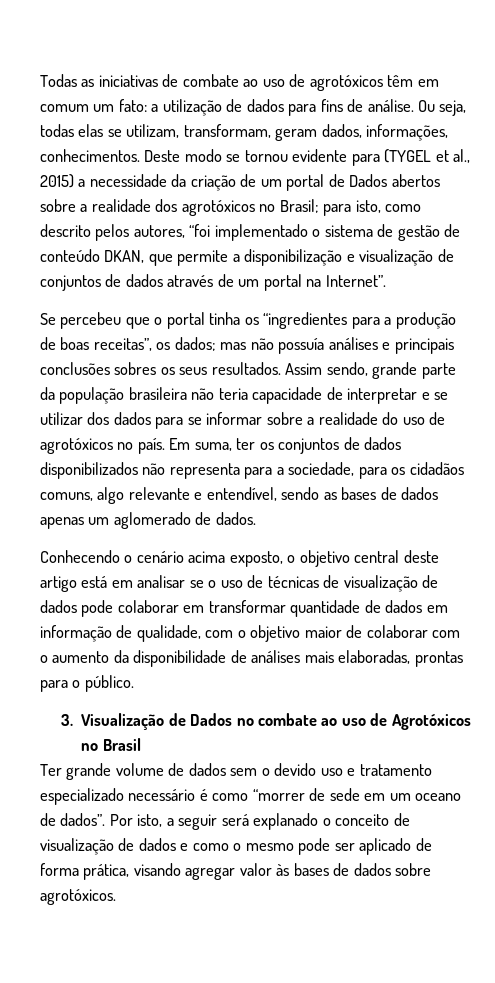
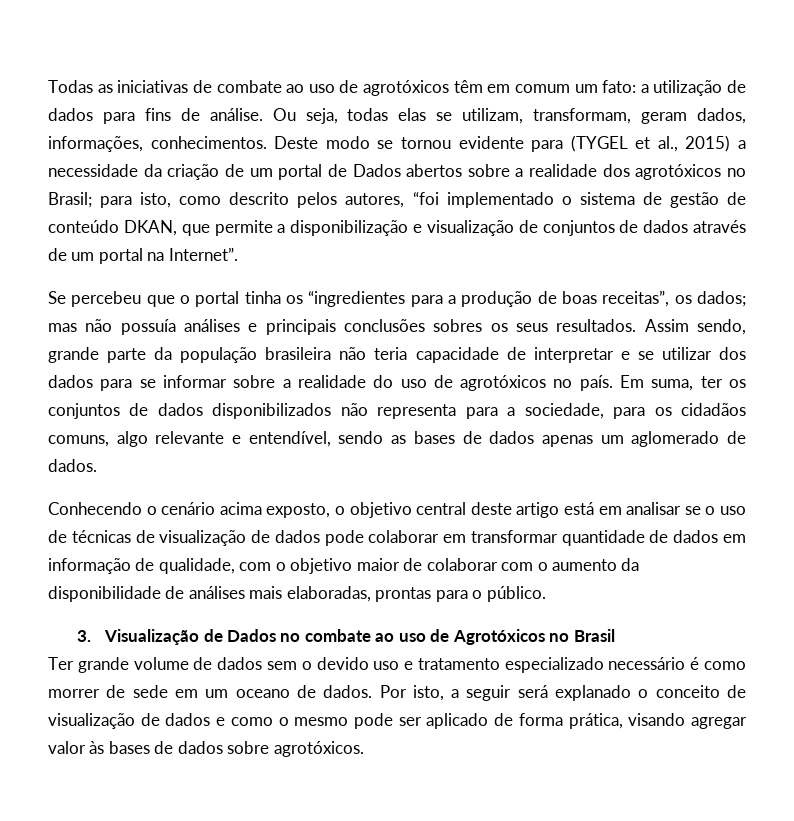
- Ter grande volume de dados sem o devido uso e tratamento especializado necessário é como “morrer de sede em um oceano de dados”.
+ Ter grande volume de dados sem o devido uso e tratamento especializado necessário é como morrer de sede em um oceano de dados.

